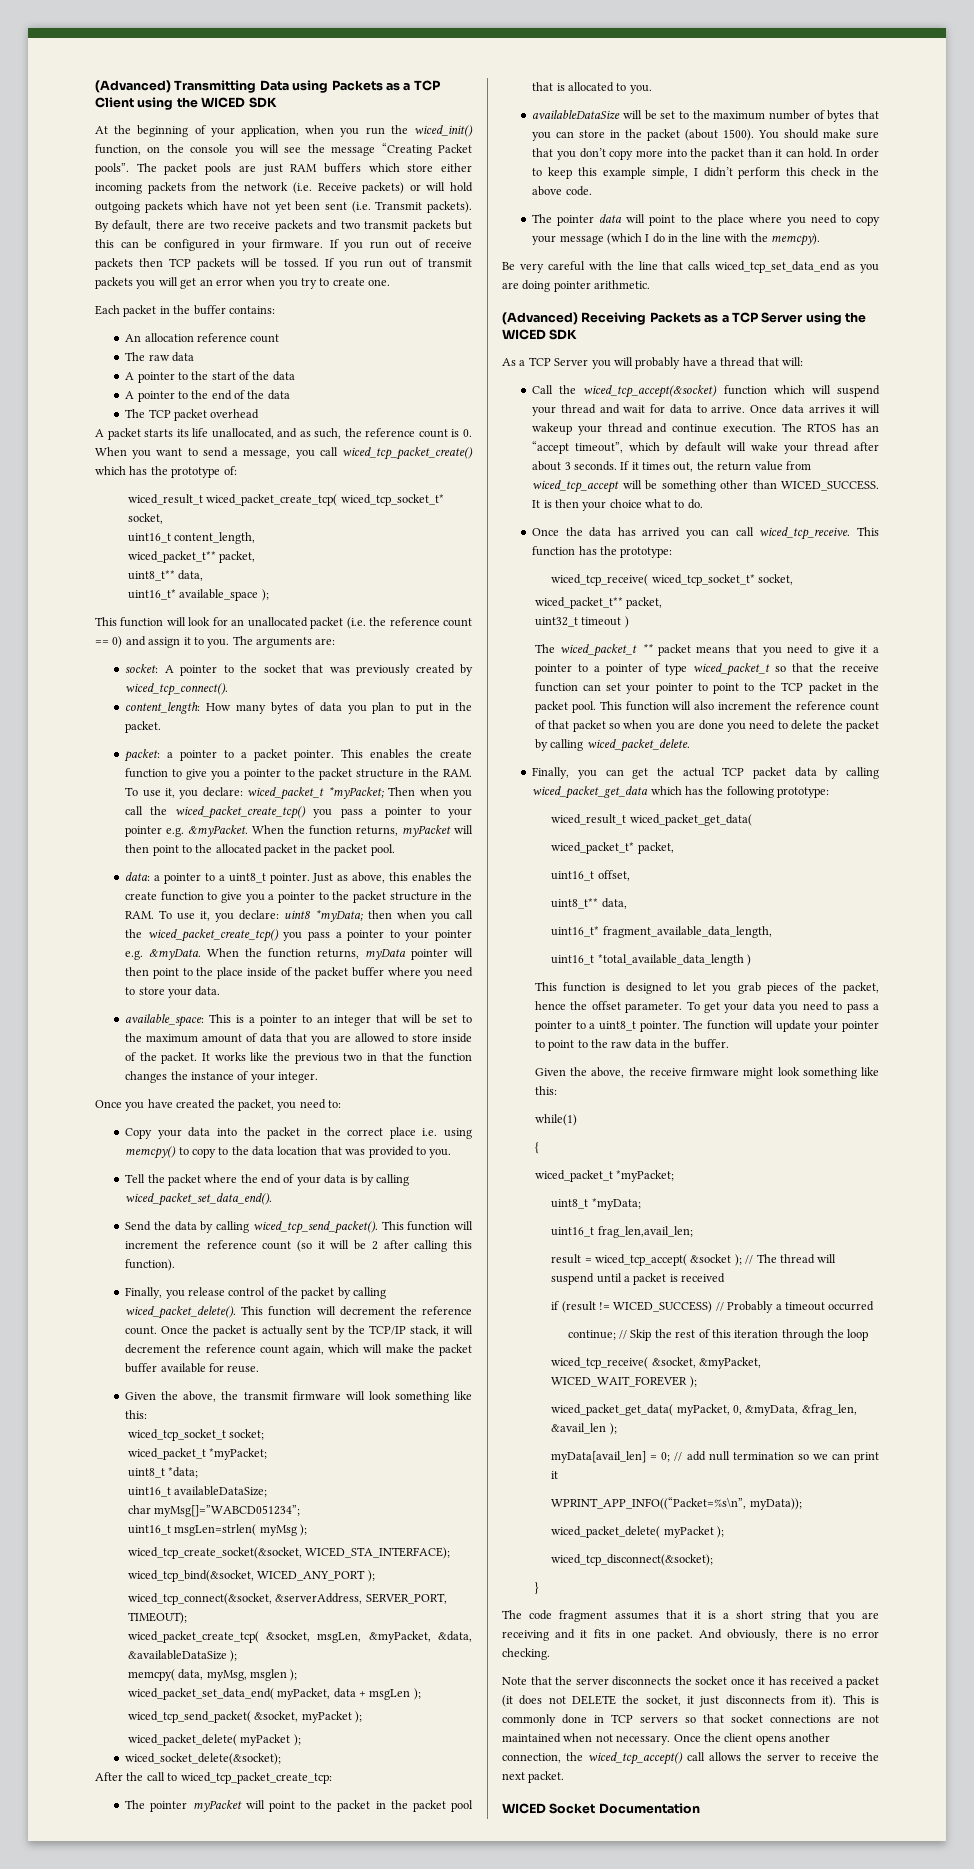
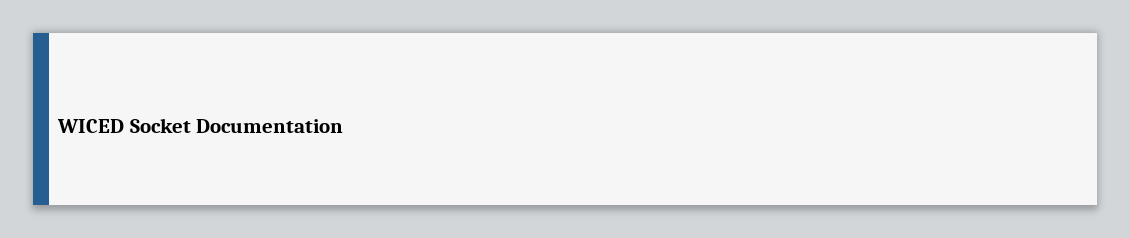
- (Advanced) Transmitting Data using Packets as a TCP Client using the WICED SDK
- At the beginning of your application, when you run the wiced_init() function, on the console you will see the message “Creating Packet pools”. The packet pools are just RAM buffers which store either incoming packets from the network (i.e. Receive packets) or will hold outgoing packets which have not yet been sent (i.e. Transmit packets). By default, there are two receive packets and two transmit packets but this can be configured in your firmware. If you run out of receive packets then TCP packets will be tossed. If you run out of transmit packets you will get an error when you try to create one.
- Each packet in the buffer contains:
- An allocation reference count
- The raw data
- A pointer to the start of the data
- A pointer to the end of the data
- The TCP packet overhead
- A packet starts its life unallocated, and as such, the reference count is 0. When you want to send a message, you call wiced_tcp_packet_create() which has the prototype of:
- wiced_result_t wiced_packet_create_tcp( wiced_tcp_socket_t* socket,
- uint16_t content_length,
- wiced_packet_t** packet,
- uint8_t** data,
- uint16_t* available_space );
- This function will look for an unallocated packet (i.e. the reference count == 0) and assign it to you. The arguments are:
- socket: A pointer to the socket that was previously created by wiced_tcp_connect().
- content_length: How many bytes of data you plan to put in the packet.
- packet: a pointer to a packet pointer. This enables the create function to give you a pointer to the packet structure in the RAM. To use it, you declare: wiced_packet_t *myPacket; Then when you call the wiced_packet_create_tcp() you pass a pointer to your pointer e.g. &myPacket. When the function returns, myPacket will then point to the allocated packet in the packet pool.
- data: a pointer to a uint8_t pointer. Just as above, this enables the create function to give you a pointer to the packet structure in the RAM. To use it, you declare: uint8 *myData; then when you call the wiced_packet_create_tcp() you pass a pointer to your pointer e.g. &myData. When the function returns, myData pointer will then point to the place inside of the packet buffer where you need to store your data.
- available_space: This is a pointer to an integer that will be set to the maximum amount of data that you are allowed to store inside of the packet. It works like the previous two in that the function changes the instance of your integer.
- Once you have created the packet, you need to:
- Copy your data into the packet in the correct place i.e. using memcpy() to copy to the data location that was provided to you.
- Tell the packet where the end of your data is by calling wiced_packet_set_data_end().
- Send the data by calling wiced_tcp_send_packet(). This function will increment the reference count (so it will be 2 after calling this function).
- Finally, you release control of the packet by calling wiced_packet_delete(). This function will decrement the reference count. Once the packet is actually sent by the TCP/IP stack, it will decrement the reference count again, which will make the packet buffer available for reuse.
- Given the above, the transmit firmware will look something like this:
- wiced_tcp_socket_t socket;
- wiced_packet_t *myPacket;
- uint8_t *data;
- uint16_t availableDataSize;
- char myMsg[]=”WABCD051234”;
- uint16_t msgLen=strlen( myMsg );
- wiced_tcp_create_socket(&socket, WICED_STA_INTERFACE);
- wiced_tcp_bind(&socket, WICED_ANY_PORT );
- wiced_tcp_connect(&socket, &serverAddress, SERVER_PORT, TIMEOUT);
- wiced_packet_create_tcp( &socket, msgLen, &myPacket, &data, &availableDataSize );
- memcpy( data, myMsg, msglen );
- wiced_packet_set_data_end( myPacket, data + msgLen );
- wiced_tcp_send_packet( &socket, myPacket );
- wiced_packet_delete( myPacket );
- wiced_socket_delete(&socket);
- After the call to wiced_tcp_packet_create_tcp:
- The pointer myPacket will point to the packet in the packet pool that is allocated to you.
- availableDataSize will be set to the maximum number of bytes that you can store in the packet (about 1500). You should make sure that you don’t copy more into the packet than it can hold. In order to keep this example simple, I didn’t perform this check in the above code.
- The pointer data will point to the place where you need to copy your message (which I do in the line with the memcpy).
- Be very careful with the line that calls wiced_tcp_set_data_end as you are doing pointer arithmetic.
- (Advanced) Receiving Packets as a TCP Server using the WICED SDK
- As a TCP Server you will probably have a thread that will:
- Call the wiced_tcp_accept(&socket) function which will suspend your thread and wait for data to arrive. Once data arrives it will wakeup your thread and continue execution. The RTOS has an “accept timeout”, which by default will wake your thread after about 3 seconds. If it times out, the return value from wiced_tcp_accept will be something other than WICED_SUCCESS. It is then your choice what to do.
- Once the data has arrived you can call wiced_tcp_receive. This function has the prototype:
- wiced_tcp_receive( wiced_tcp_socket_t* socket,
- wiced_packet_t** packet,
- uint32_t timeout )
- The wiced_packet_t ** packet means that you need to give it a pointer to a pointer of type wiced_packet_t so that the receive function can set your pointer to point to the TCP packet in the packet pool. This function will also increment the reference count of that packet so when you are done you need to delete the packet by calling wiced_packet_delete.
- Finally, you can get the actual TCP packet data by calling wiced_packet_get_data which has the following prototype:
- wiced_result_t wiced_packet_get_data(
- wiced_packet_t* packet,
- uint16_t offset,
- uint8_t** data,
- uint16_t* fragment_available_data_length,
- uint16_t *total_available_data_length )
- This function is designed to let you grab pieces of the packet, hence the offset parameter. To get your data you need to pass a pointer to a uint8_t pointer. The function will update your pointer to point to the raw data in the buffer.
- Given the above, the receive firmware might look something like this:
- while(1)
- {
- wiced_packet_t *myPacket;
- uint8_t *myData;
- uint16_t frag_len,avail_len;
- result = wiced_tcp_accept( &socket ); // The thread will suspend until a packet is received
- if (result != WICED_SUCCESS) // Probably a timeout occurred
- continue; // Skip the rest of this iteration through the loop
- wiced_tcp_receive( &socket, &myPacket, WICED_WAIT_FOREVER );
- wiced_packet_get_data( myPacket, 0, &myData, &frag_len, &avail_len );
- myData[avail_len] = 0; // add null termination so we can print it
- WPRINT_APP_INFO((“Packet=%s\n”, myData));
- wiced_packet_delete( myPacket );
- wiced_tcp_disconnect(&socket);
- }
- The code fragment assumes that it is a short string that you are receiving and it fits in one packet. And obviously, there is no error checking.
- Note that the server disconnects the socket once it has received a packet (it does not DELETE the socket, it just disconnects from it). This is commonly done in TCP servers so that socket connections are not maintained when not necessary. Once the client opens another connection, the wiced_tcp_accept() call allows the server to receive the next packet.

